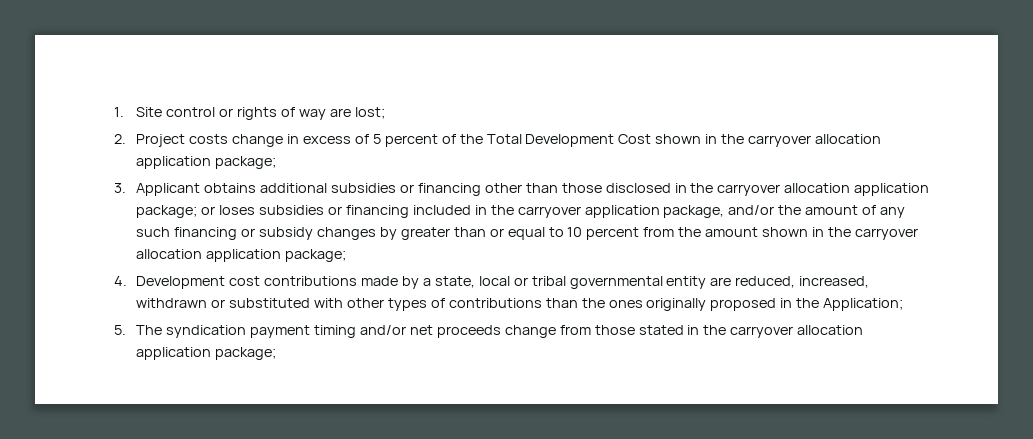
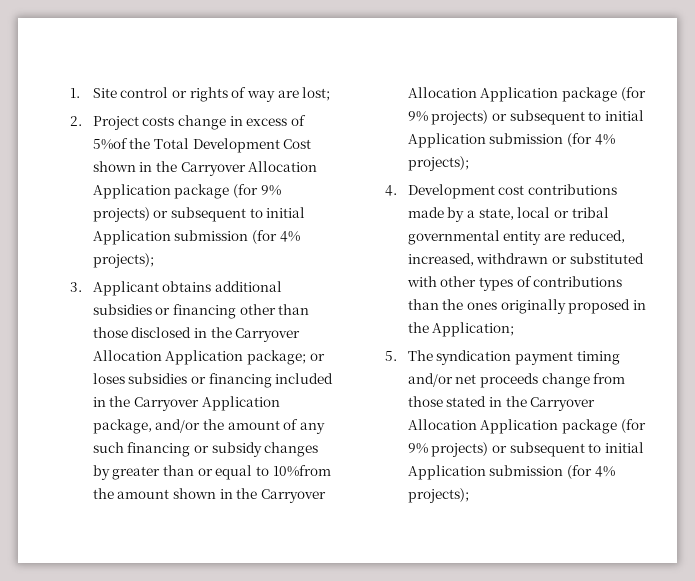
- 2. Project costs change in excess of 5 percent of the Total Development Cost shown in the carryover allocation application package;
+ 2. Project costs change in excess of 5%of the Total Development Cost shown in the Carryover Allocation Application package (for 9% projects) or subsequent to initial Application submission (for 4% projects);
- 3. Applicant obtains additional subsidies or financing other than those disclosed in the carryover allocation application package; or loses subsidies or financing included in the carryover application package, and/or the amount of any such financing or subsidy changes by greater than or equal to 10 percent from the amount shown in the carryover allocation application package;
+ 3. Applicant obtains additional subsidies or financing other than those disclosed in the Carryover Allocation Application package; or loses subsidies or financing included in the Carryover Application package, and/or the amount of any such financing or subsidy changes by greater than or equal to 10%from the amount shown in the Carryover Allocation Application package (for 9% projects) or subsequent to initial Application submission (for 4% projects);
- 5. The syndication payment timing and/or net proceeds change from those stated in the carryover allocation application package;
+ 5. The syndication payment timing and/or net proceeds change from those stated in the Carryover Allocation Application package (for 9% projects) or subsequent to initial Application submission (for 4% projects);

